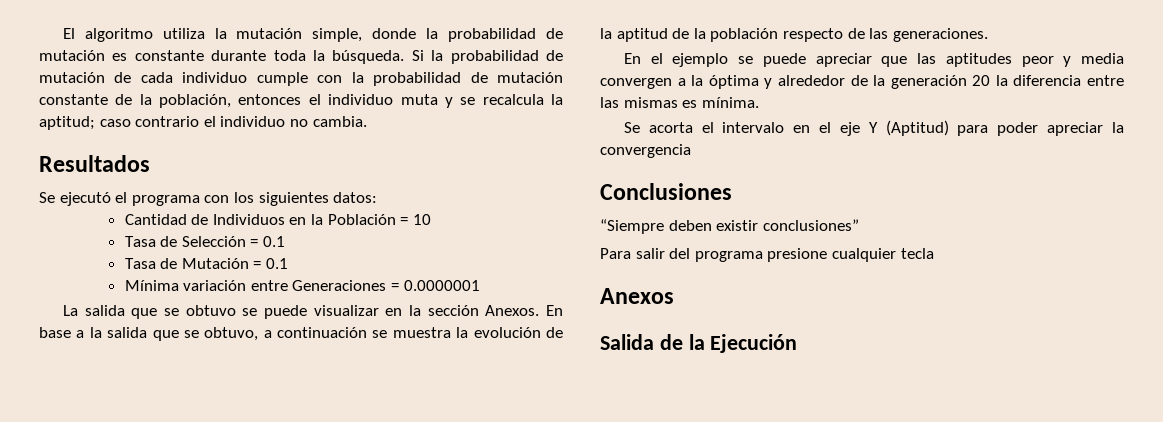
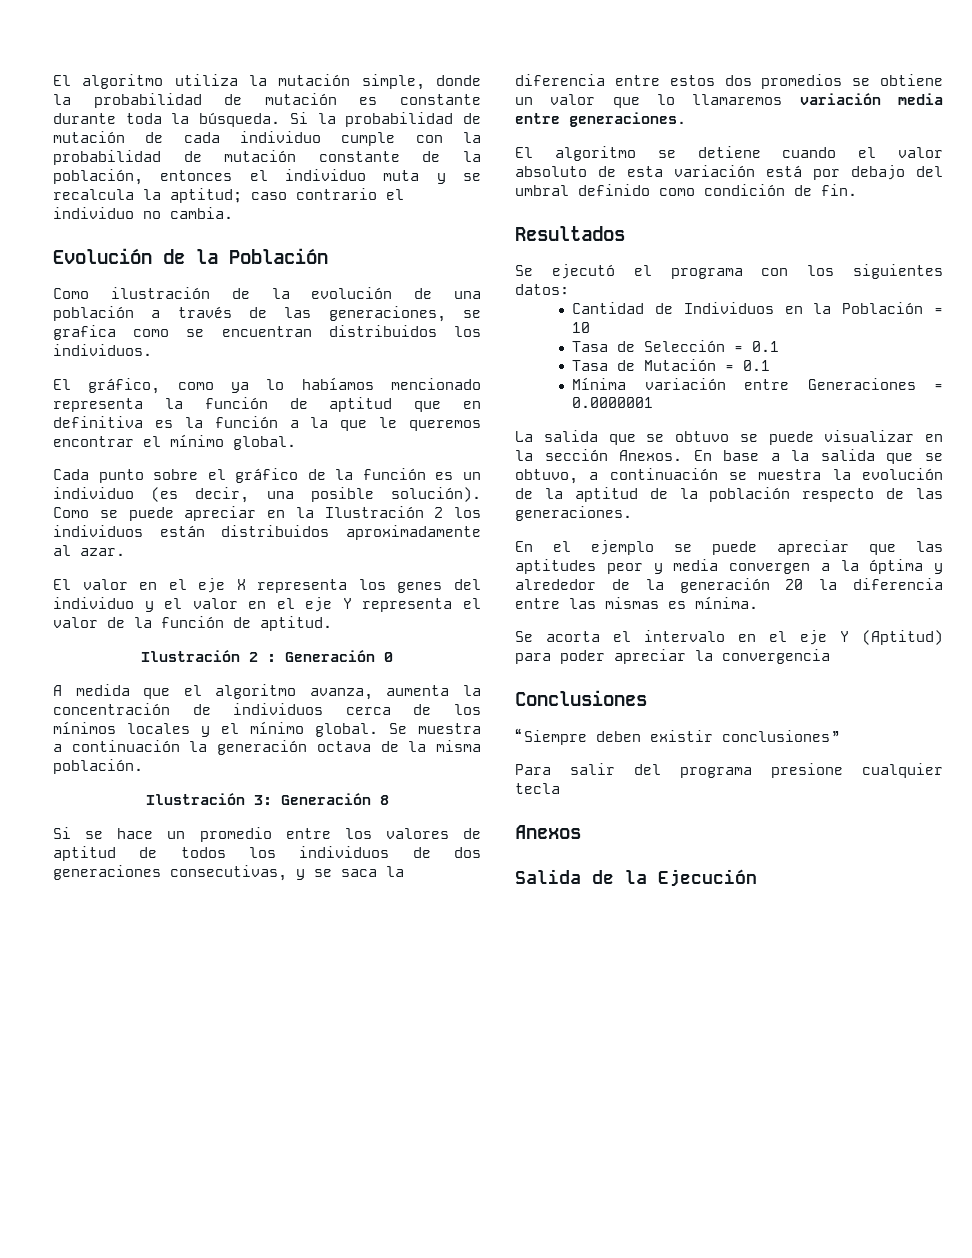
+ Evolución de la Población
+ Como ilustración de la evolución de una población a través de las generaciones, se grafica como se encuentran distribuidos los individuos.
+ El gráfico, como ya lo habíamos mencionado representa la función de aptitud que en definitiva es la función a la que le queremos encontrar el mínimo global.
+ Cada punto sobre el gráfico de la función es un individuo (es decir, una posible solución). Como se puede apreciar en la Ilustración 2 los individuos están distribuidos aproximadamente al azar.
+ El valor en el eje X representa los genes del individuo y el valor en el eje Y representa el valor de la función de aptitud.
+ Ilustración 2 : Generación 0
+ A medida que el algoritmo avanza, aumenta la concentración de individuos cerca de los mínimos locales y el mínimo global. Se muestra a continuación la generación octava de la misma población.
+ Ilustración 3: Generación 8
+ Si se hace un promedio entre los valores de aptitud de todos los individuos de dos generaciones consecutivas, y se saca la diferencia entre estos dos promedios se obtiene un valor que lo llamaremos variación media entre generaciones.
+ El algoritmo se detiene cuando el valor absoluto de esta variación está por debajo del umbral definido como condición de fin.

